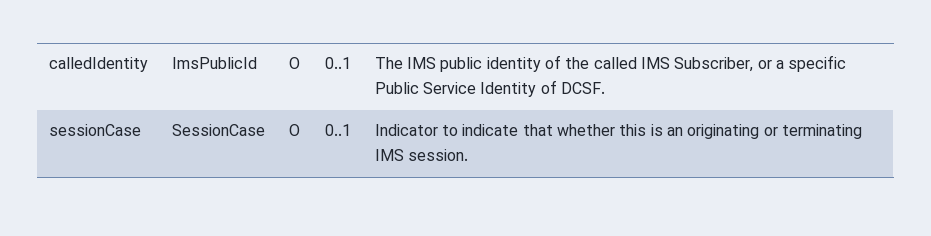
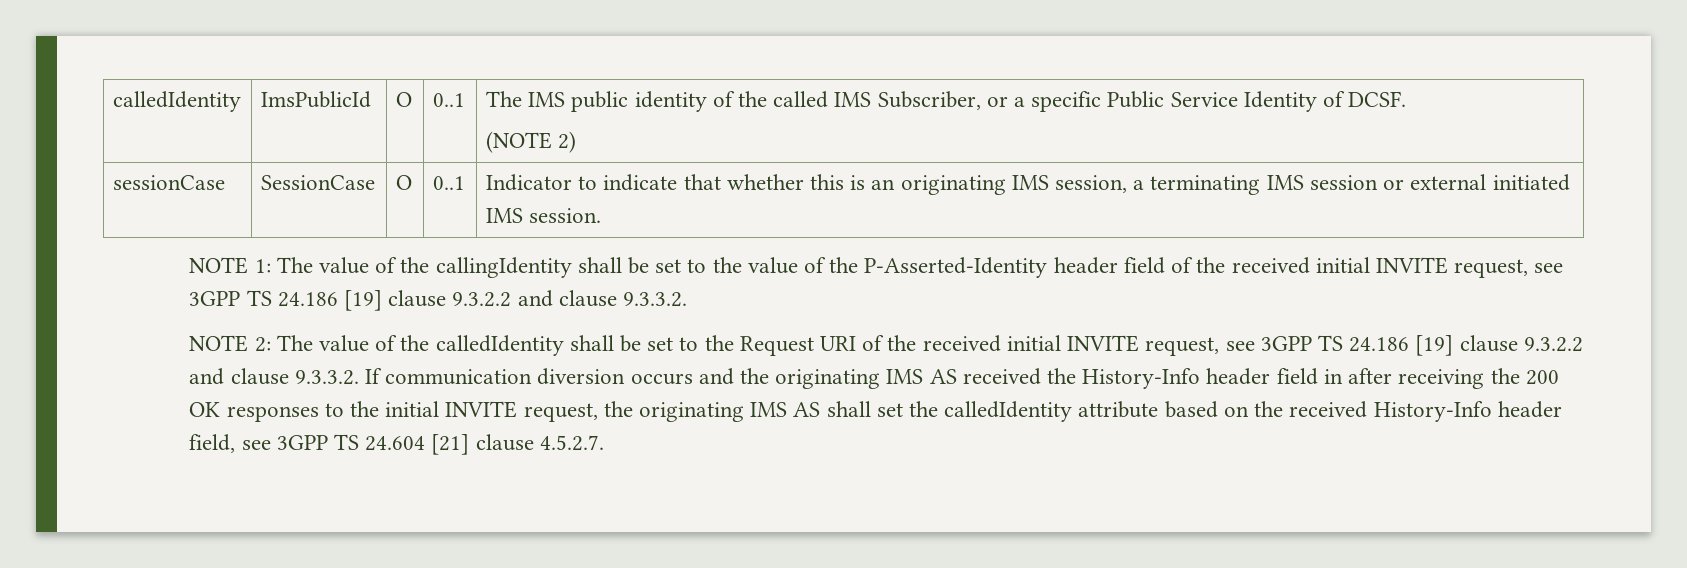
  calledIdentity | ImsPublicId | O | 0..1 | The IMS public identity of the called IMS Subscriber, or a specific Public Service Identity of DCSF.
+ (NOTE 2)
- sessionCase | SessionCase | O | 0..1 | Indicator to indicate that whether this is an originating or terminating IMS session.
+ sessionCase | SessionCase | O | 0..1 | Indicator to indicate that whether this is an originating IMS session, a terminating IMS session or external initiated IMS session.
+ NOTE 1: The value of the callingIdentity shall be set to the value of the P-Asserted-Identity header field of the received initial INVITE request, see 3GPP TS 24.186 [19] clause 9.3.2.2 and clause 9.3.3.2.
+ NOTE 2: The value of the calledIdentity shall be set to the Request URI of the received initial INVITE request, see 3GPP TS 24.186 [19] clause 9.3.2.2 and clause 9.3.3.2. If communication diversion occurs and the originating IMS AS received the History-Info header field in after receiving the 200 OK responses to the initial INVITE request, the originating IMS AS shall set the calledIdentity attribute based on the received History-Info header field, see 3GPP TS 24.604 [21] clause 4.5.2.7.

